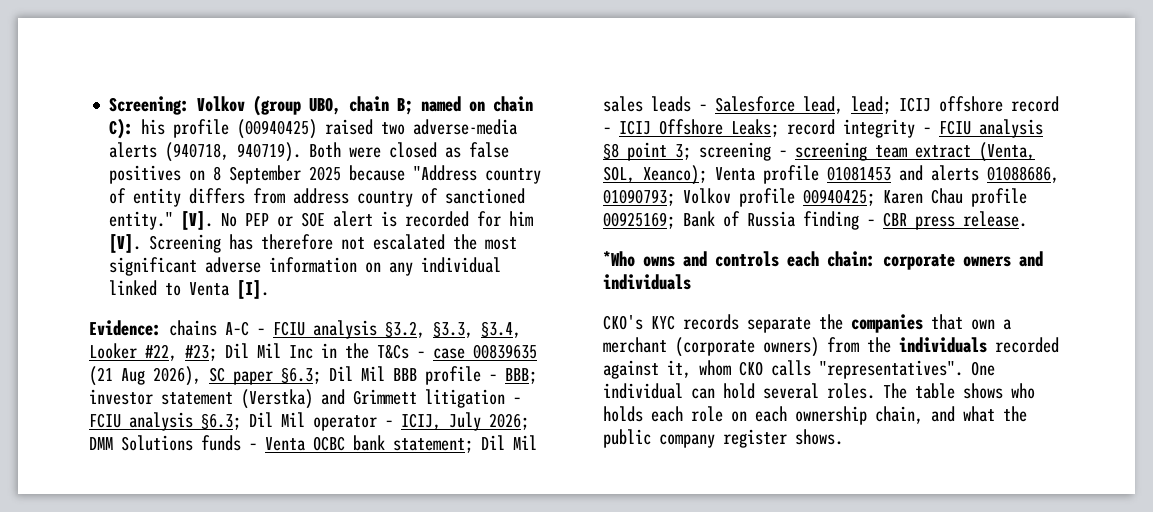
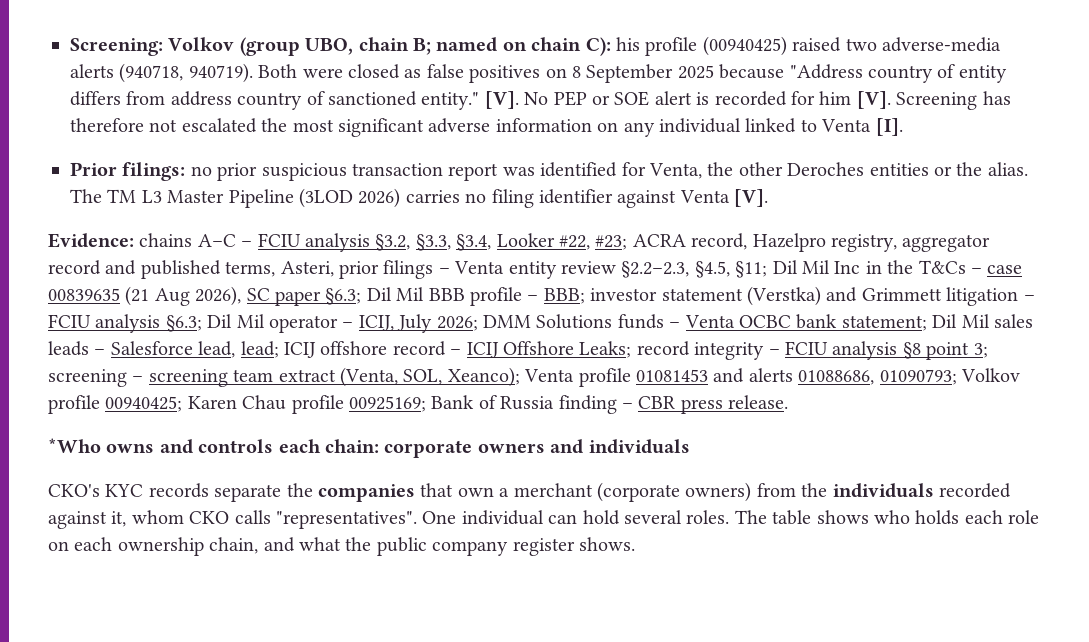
+ Prior filings: no prior suspicious transaction report was identified for Venta, the other Deroches entities or the alias. The TM L3 Master Pipeline (3LOD 2026) carries no filing identifier against Venta [V].
+ ACRA record, Hazelpro registry, aggregator record and published terms, Asteri, prior filings – Venta entity review §2.2–2.3, §4.5, §11;

